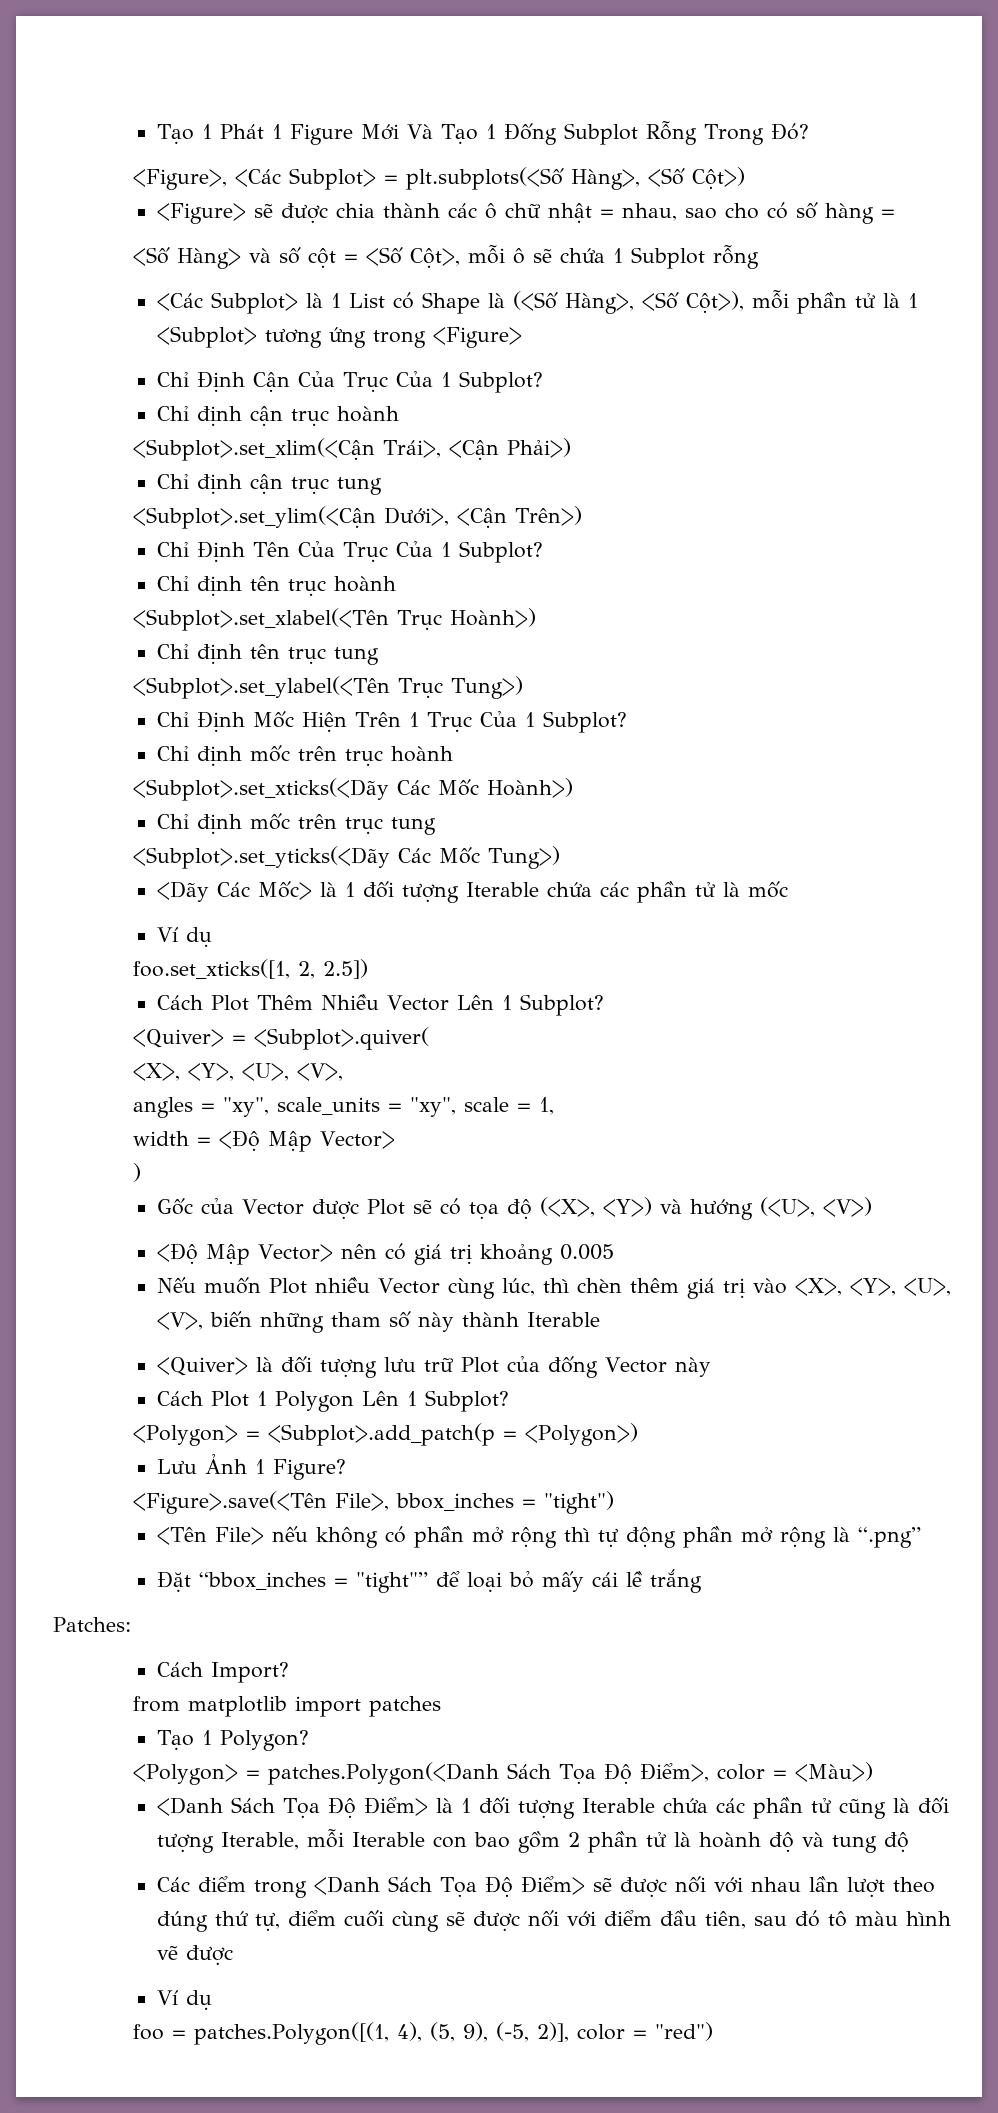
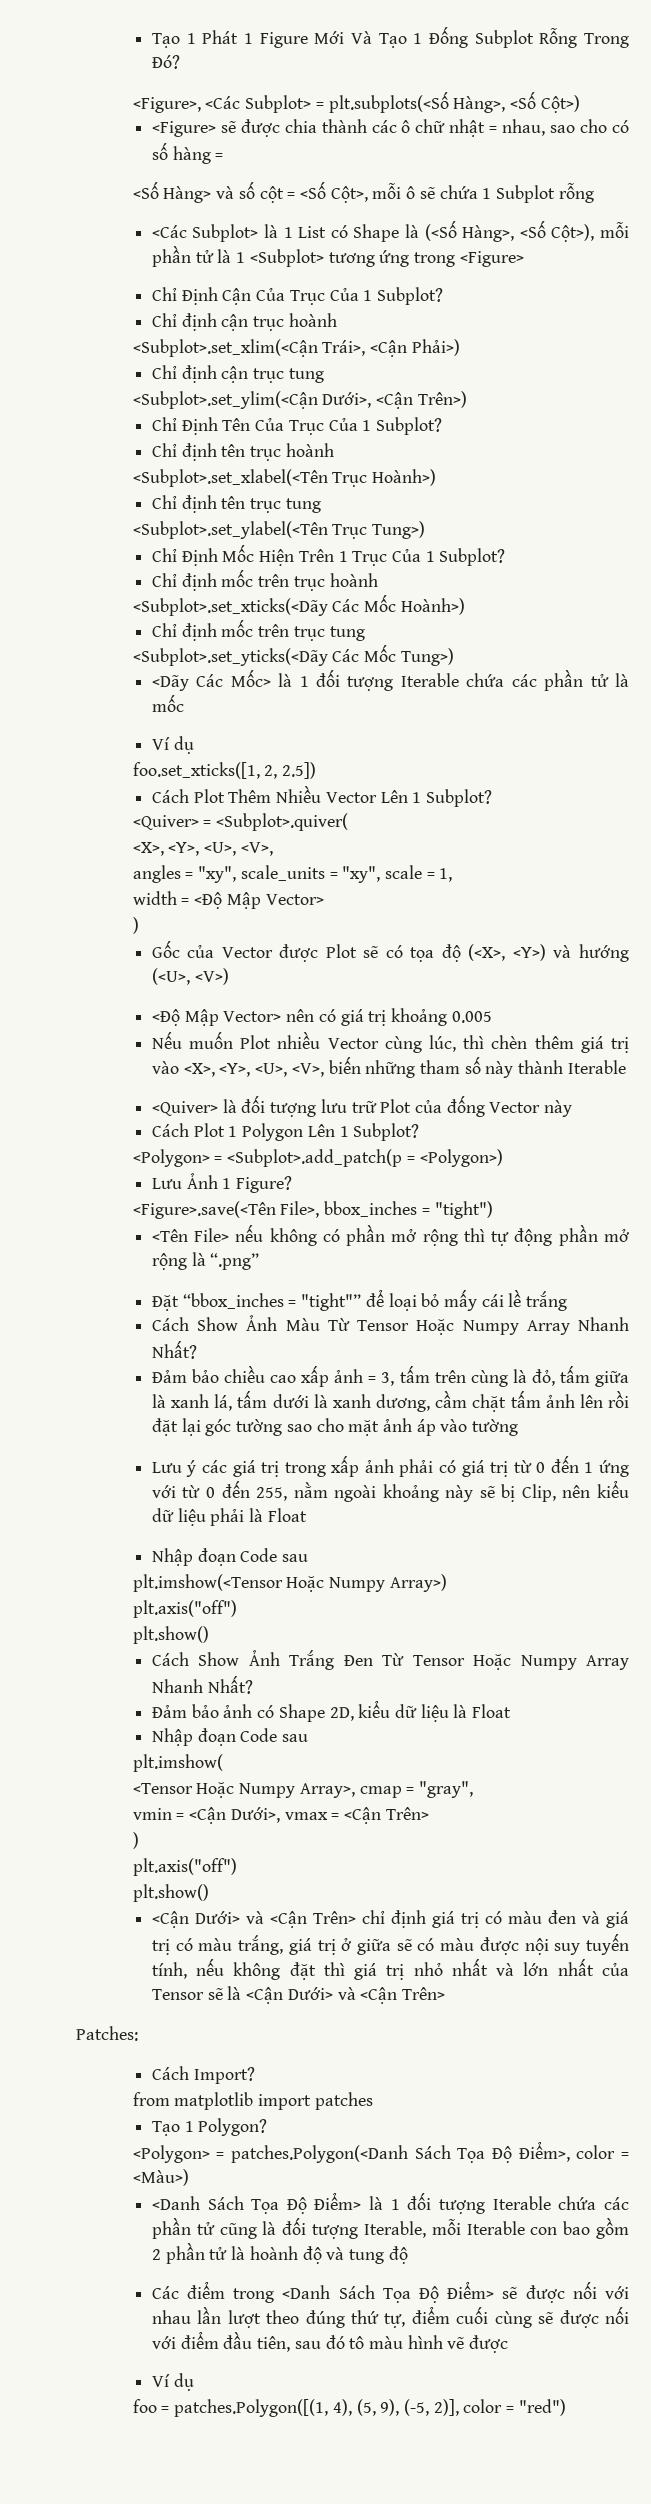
+ Cách Show Ảnh Màu Từ Tensor Hoặc Numpy Array Nhanh Nhất?
+ Đảm bảo chiều cao xấp ảnh = 3, tấm trên cùng là đỏ, tấm giữa là xanh lá, tấm dưới là xanh dương, cầm chặt tấm ảnh lên rồi đặt lại góc tường sao cho mặt ảnh áp vào tường
+ Lưu ý các giá trị trong xấp ảnh phải có giá trị từ 0 đến 1 ứng với từ 0 đến 255, nằm ngoài khoảng này sẽ bị Clip, nên kiểu dữ liệu phải là Float
+ Nhập đoạn Code sau
+ plt.imshow(<Tensor Hoặc Numpy Array>)
+ plt.axis("off")
+ plt.show()
+ Cách Show Ảnh Trắng Đen Từ Tensor Hoặc Numpy Array Nhanh Nhất?
+ Đảm bảo ảnh có Shape 2D, kiểu dữ liệu là Float
+ Nhập đoạn Code sau
+ plt.imshow(
+ <Tensor Hoặc Numpy Array>, cmap = "gray",
+ vmin = <Cận Dưới>, vmax = <Cận Trên>
+ )
+ plt.axis("off")
+ plt.show()
+ <Cận Dưới> và <Cận Trên> chỉ định giá trị có màu đen và giá trị có màu trắng, giá trị ở giữa sẽ có màu được nội suy tuyến tính, nếu không đặt thì giá trị nhỏ nhất và lớn nhất của Tensor sẽ là <Cận Dưới> và <Cận Trên>

